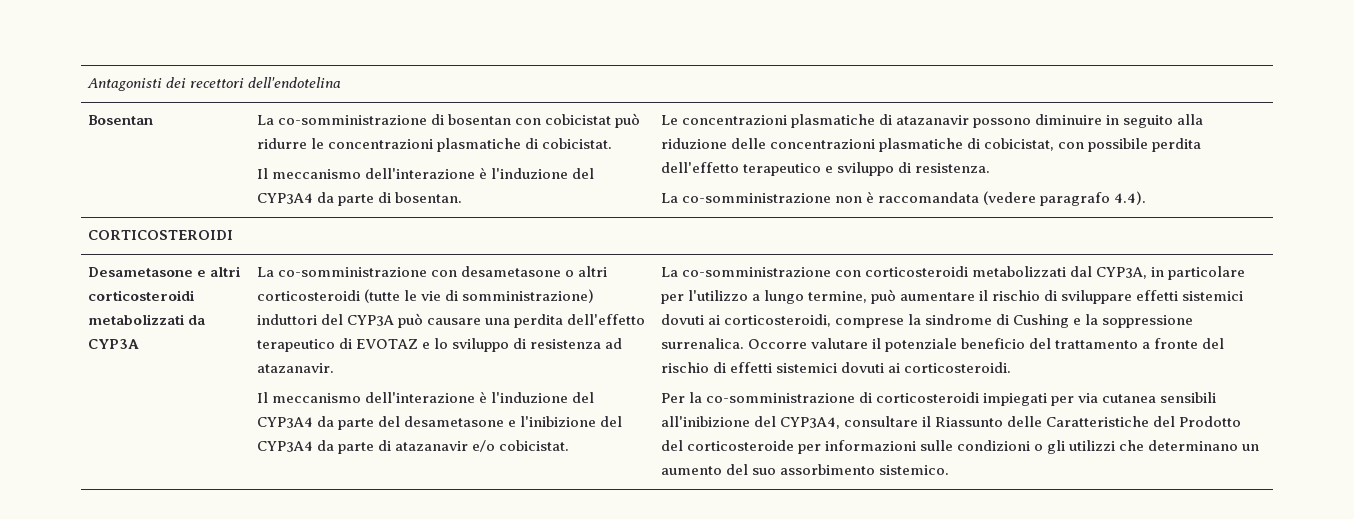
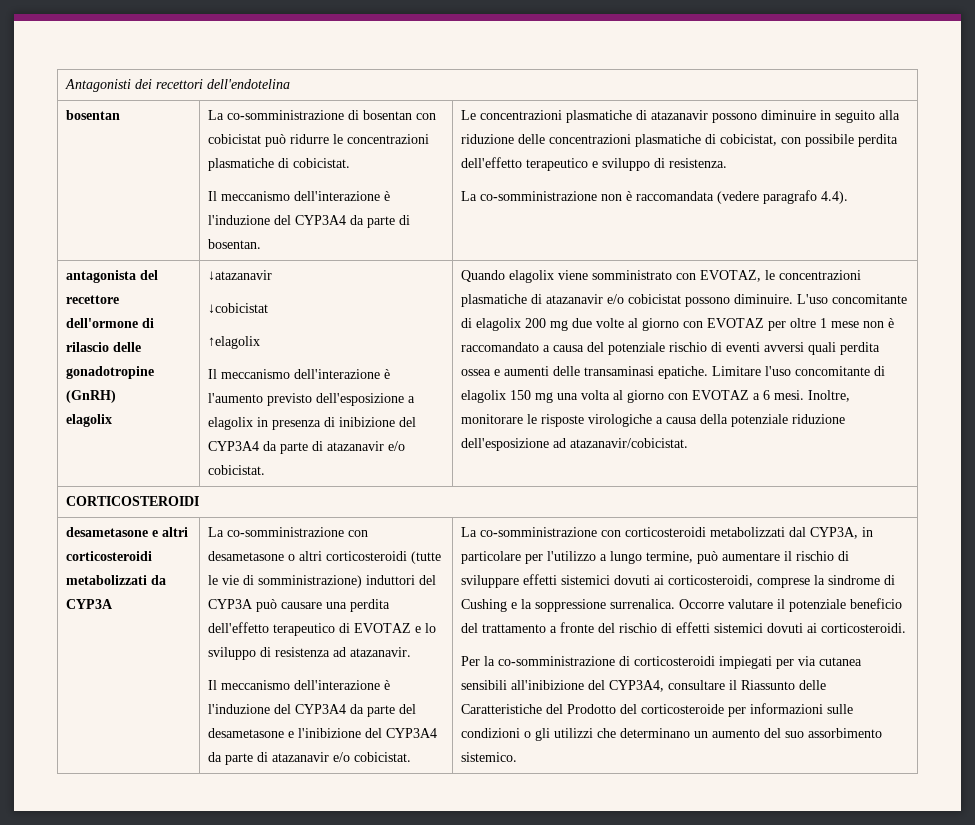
  Antagonisti dei recettori dell'endotelina
- Bosentan
+ bosentan
+ antagonista del recettore dell'ormone di rilascio delle gonadotropine (GnRH)
+ elagolix | ↓atazanavir
+ ↓cobicistat
+ ↑elagolix
+ Il meccanismo dell'interazione è l'aumento previsto dell'esposizione a elagolix in presenza di inibizione del CYP3A4 da parte di atazanavir e/o cobicistat. | Quando elagolix viene somministrato con EVOTAZ, le concentrazioni plasmatiche di atazanavir e/o cobicistat possono diminuire. L'uso concomitante di elagolix 200 mg due volte al giorno con EVOTAZ per oltre 1 mese non è raccomandato a causa del potenziale rischio di eventi avversi quali perdita ossea e aumenti delle transaminasi epatiche. Limitare l'uso concomitante di elagolix 150 mg una volta al giorno con EVOTAZ a 6 mesi. Inoltre, monitorare le risposte virologiche a causa della potenziale riduzione dell'esposizione ad atazanavir/cobicistat.
- Desametasone e altri corticosteroidi metabolizzati da CYP3A
+ desametasone e altri corticosteroidi metabolizzati da CYP3A

